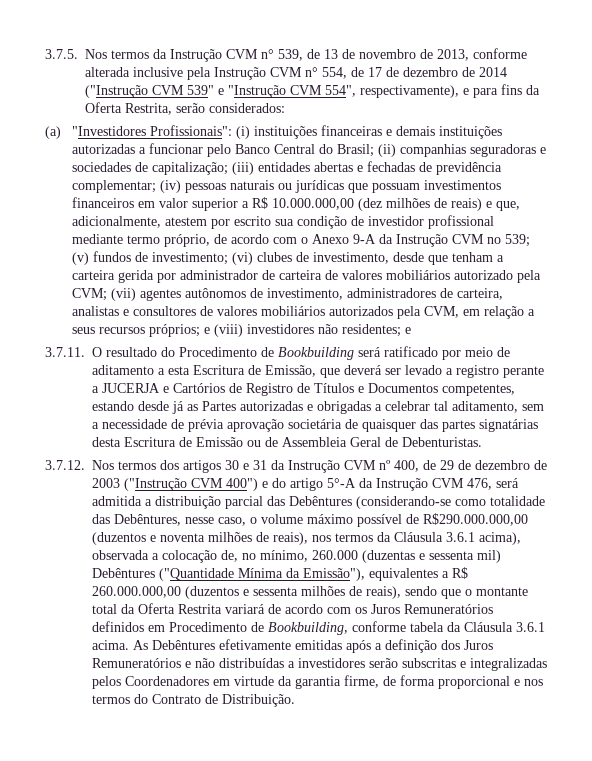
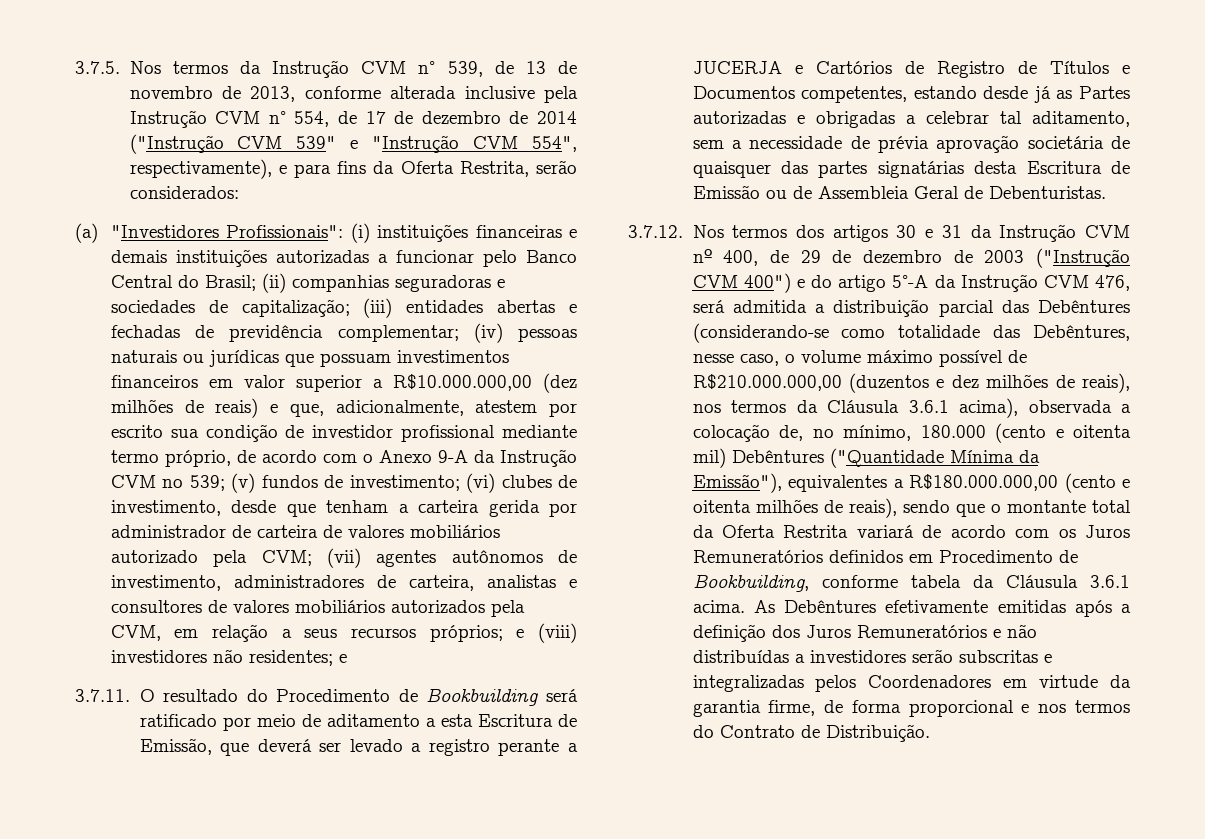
- (iv) pessoas naturais ou jurídicas que possuam investimentos financeiros em valor superior a R$ 10.000.000,00 (dez milhões de reais) e que, adicionalmente, atestem por escrito sua condição de investidor profissional mediante termo próprio, de acordo com o Anexo 9-A da Instrução CVM no 539;
+ (iv) pessoas naturais ou jurídicas que possuam investimentos financeiros em valor superior a R$10.000.000,00 (dez milhões de reais) e que, adicionalmente, atestem por escrito sua condição de investidor profissional mediante termo próprio, de acordo com o Anexo 9-A da Instrução CVM no 539;
- 3.7.12. Nos termos dos artigos 30 e 31 da Instrução CVM nº 400, de 29 de dezembro de 2003 ("Instrução CVM 400") e do artigo 5°-A da Instrução CVM 476, será admitida a distribuição parcial das Debêntures (considerando-se como totalidade das Debêntures, nesse caso, o volume máximo possível de R$290.000.000,00 (duzentos e noventa milhões de reais), nos termos da Cláusula 3.6.1 acima), observada a colocação de, no mínimo, 260.000 (duzentas e sessenta mil) Debêntures ("Quantidade Mínima da Emissão"), equivalentes a R$ 260.000.000,00 (duzentos e sessenta milhões de reais), sendo que o montante total da Oferta Restrita variará de acordo com os Juros Remuneratórios definidos em Procedimento de Bookbuilding, conforme tabela da Cláusula 3.6.1 acima.
+ 3.7.12. Nos termos dos artigos 30 e 31 da Instrução CVM nº 400, de 29 de dezembro de 2003 ("Instrução CVM 400") e do artigo 5°-A da Instrução CVM 476, será admitida a distribuição parcial das Debêntures (considerando-se como totalidade das Debêntures, nesse caso, o volume máximo possível de R$210.000.000,00 (duzentos e dez milhões de reais), nos termos da Cláusula 3.6.1 acima), observada a colocação de, no mínimo, 180.000 (cento e oitenta mil) Debêntures ("Quantidade Mínima da Emissão"), equivalentes a R$180.000.000,00 (cento e oitenta milhões de reais), sendo que o montante total da Oferta Restrita variará de acordo com os Juros Remuneratórios definidos em Procedimento de Bookbuilding, conforme tabela da Cláusula 3.6.1 acima.

